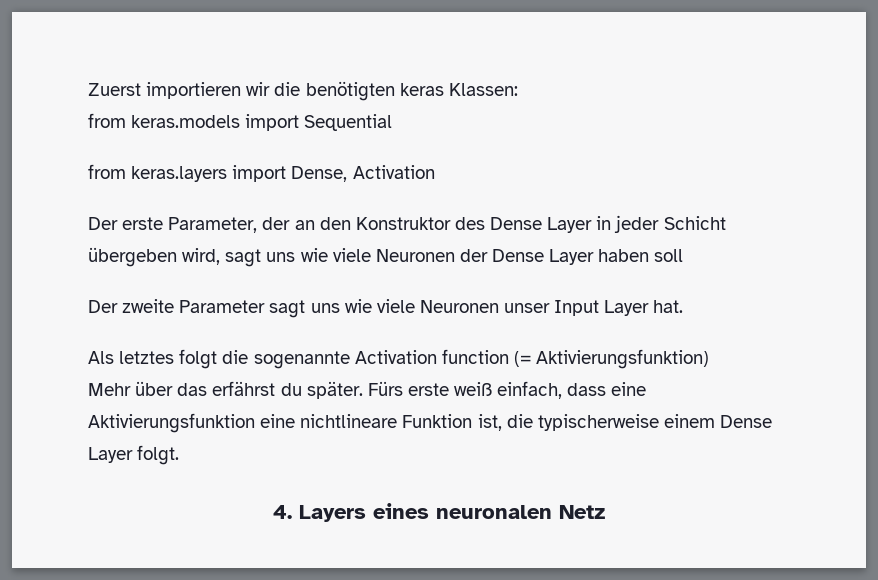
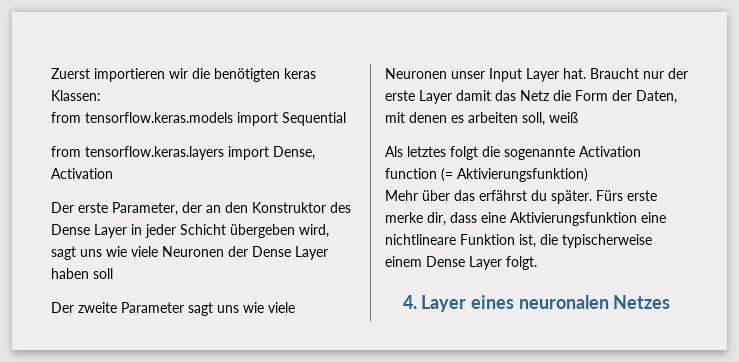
- from keras.models import Sequential
+ from tensorflow.keras.models import Sequential
- from keras.layers import Dense, Activation
+ from tensorflow.keras.layers import Dense, Activation
+ Braucht nur der erste Layer damit das Netz die Form der Daten, mit denen es arbeiten soll, weiß
- Fürs erste weiß einfach, dass eine Aktivierungsfunktion eine nichtlineare Funktion ist, die typischerweise einem Dense Layer folgt.
+ Fürs erste merke dir, dass eine Aktivierungsfunktion eine nichtlineare Funktion ist, die typischerweise einem Dense Layer folgt.
- 4. Layers eines neuronalen Netz
+ 4. Layer eines neuronalen Netzes

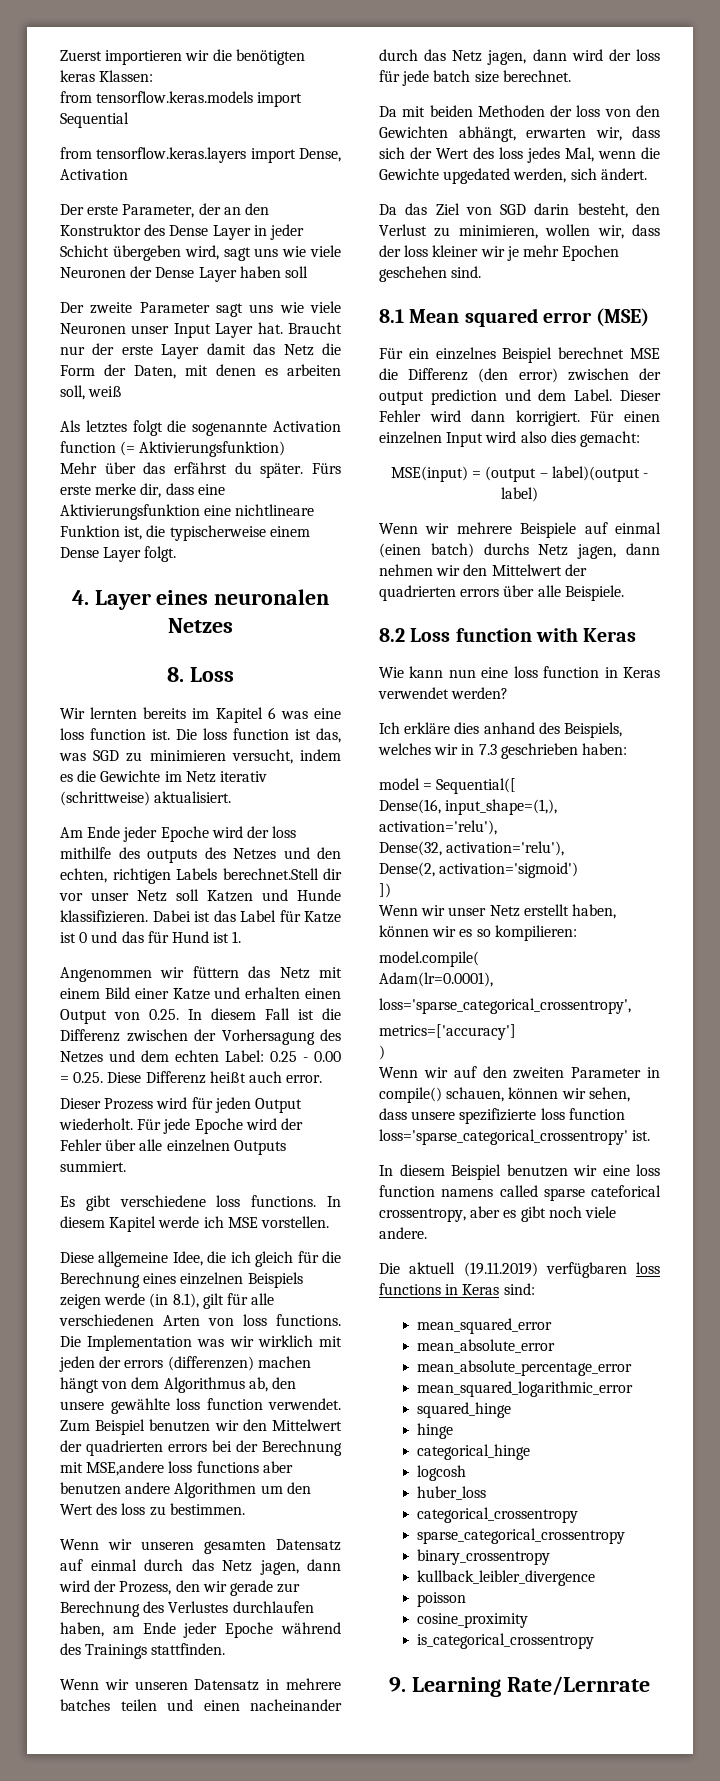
+ 8. Loss
+ Wir lernten bereits im Kapitel 6 was eine loss function ist. Die loss function ist das, was SGD zu minimieren versucht, indem es die Gewichte im Netz iterativ (schrittweise) aktualisiert.
+ Am Ende jeder Epoche wird der loss mithilfe des outputs des Netzes und den echten, richtigen Labels berechnet.Stell dir vor unser Netz soll Katzen und Hunde klassifizieren. Dabei ist das Label für Katze ist 0 und das für Hund ist 1.
+ Angenommen wir füttern das Netz mit einem Bild einer Katze und erhalten einen Output von 0.25. In diesem Fall ist die Differenz zwischen der Vorhersagung des Netzes und dem echten Label: 0.25 - 0.00 = 0.25. Diese Differenz heißt auch error.
+ Dieser Prozess wird für jeden Output wiederholt. Für jede Epoche wird der Fehler über alle einzelnen Outputs summiert.
+ Es gibt verschiedene loss functions. In diesem Kapitel werde ich MSE vorstellen.
+ Diese allgemeine Idee, die ich gleich für die Berechnung eines einzelnen Beispiels zeigen werde (in 8.1), gilt für alle verschiedenen Arten von loss functions. Die Implementation was wir wirklich mit jeden der errors (differenzen) machen hängt von dem Algorithmus ab, den unsere gewählte loss function verwendet. Zum Beispiel benutzen wir den Mittelwert der quadrierten errors bei der Berechnung mit MSE,andere loss functions aber benutzen andere Algorithmen um den Wert des loss zu bestimmen.
+ Wenn wir unseren gesamten Datensatz auf einmal durch das Netz jagen, dann wird der Prozess, den wir gerade zur Berechnung des Verlustes durchlaufen haben, am Ende jeder Epoche während des Trainings stattfinden.
+ Wenn wir unseren Datensatz in mehrere batches teilen und einen nacheinander durch das Netz jagen, dann wird der loss für jede batch size berechnet.
+ Da mit beiden Methoden der loss von den Gewichten abhängt, erwarten wir, dass sich der Wert des loss jedes Mal, wenn die Gewichte upgedated werden, sich ändert.
+ Da das Ziel von SGD darin besteht, den Verlust zu minimieren, wollen wir, dass der loss kleiner wir je mehr Epochen geschehen sind.
+ 8.1 Mean squared error (MSE)
+ Für ein einzelnes Beispiel berechnet MSE die Differenz (den error) zwischen der output prediction und dem Label. Dieser Fehler wird dann korrigiert. Für einen einzelnen Input wird also dies gemacht:
+ MSE(input) = (output – label)(output - label)
+ Wenn wir mehrere Beispiele auf einmal (einen batch) durchs Netz jagen, dann nehmen wir den Mittelwert der quadrierten errors über alle Beispiele.
+ 8.2 Loss function with Keras
+ Wie kann nun eine loss function in Keras verwendet werden?
+ Ich erkläre dies anhand des Beispiels, welches wir in 7.3 geschrieben haben:
+ model = Sequential([
+ Dense(16, input_shape=(1,), activation='relu'),
+ Dense(32, activation='relu'),
+ Dense(2, activation='sigmoid')
+ ])
+ Wenn wir unser Netz erstellt haben, können wir es so kompilieren:
+ model.compile(
+ Adam(lr=0.0001),
+ loss='sparse_categorical_crossentropy',
+ metrics=['accuracy']
+ )
+ Wenn wir auf den zweiten Parameter in compile() schauen, können wir sehen, dass unsere spezifizierte loss function loss='sparse_categorical_crossentropy' ist.
+ In diesem Beispiel benutzen wir eine loss function namens called sparse cateforical crossentropy, aber es gibt noch viele andere.
+ Die aktuell (19.11.2019) verfügbaren loss functions in Keras sind:
+ mean_squared_error
+ mean_absolute_error
+ mean_absolute_percentage_error
+ mean_squared_logarithmic_error
+ squared_hinge
+ hinge
+ categorical_hinge
+ logcosh
+ huber_loss
+ categorical_crossentropy
+ sparse_categorical_crossentropy
+ binary_crossentropy
+ kullback_leibler_divergence
+ poisson
+ cosine_proximity
+ is_categorical_crossentropy
+ 9. Learning Rate/Lernrate

